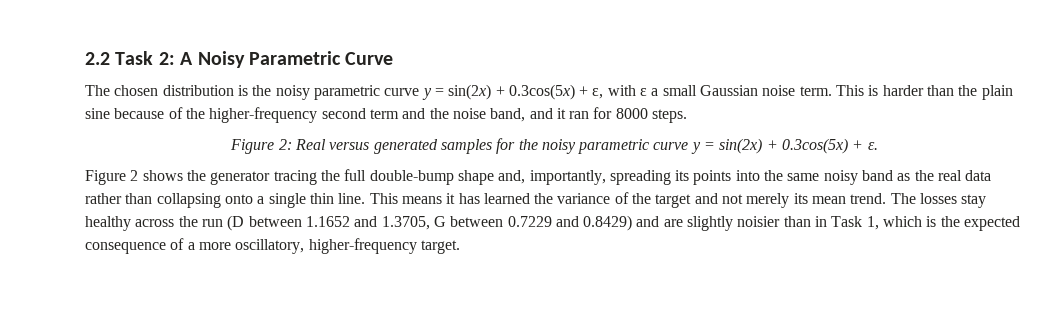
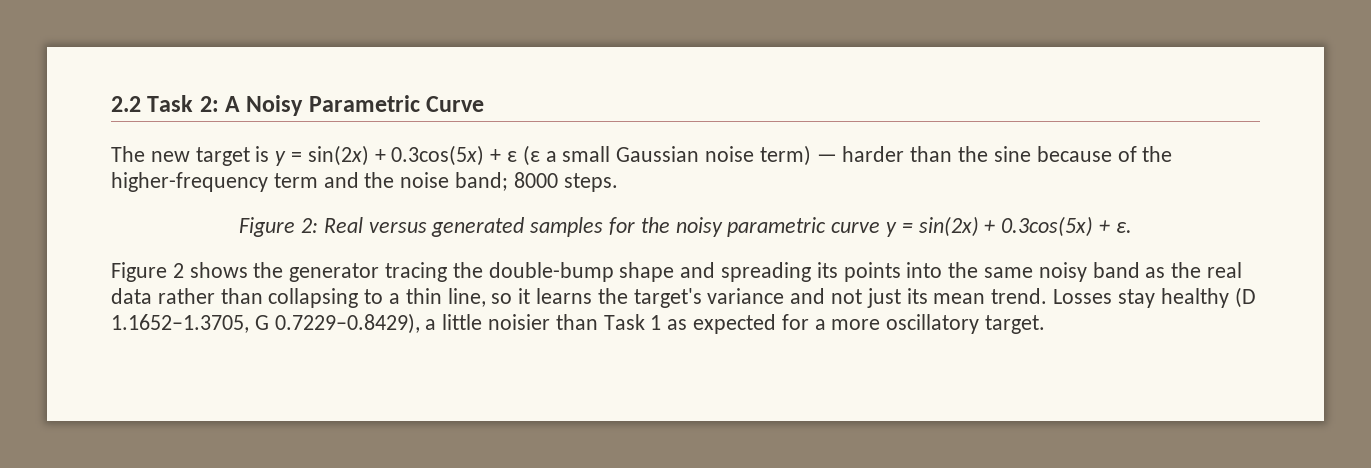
- The chosen distribution is the noisy parametric curve y = sin(2x) + 0.3cos(5x) + ε, with ε a small Gaussian noise term. This is harder than the plain sine because of the higher-frequency second term and the noise band, and it ran for 8000 steps.
+ The new target is y = sin(2x) + 0.3cos(5x) + ε (ε a small Gaussian noise term) — harder than the sine because of the higher-frequency term and the noise band; 8000 steps.
- Figure 2 shows the generator tracing the full double-bump shape and, importantly, spreading its points into the same noisy band as the real data rather than collapsing onto a single thin line. This means it has learned the variance of the target and not merely its mean trend.
+ Figure 2 shows the generator tracing the double-bump shape and spreading its points into the same noisy band as the real data rather than collapsing to a thin line, so it learns the target's variance and not just its mean trend.
- The losses stay healthy across the run (D between 1.1652 and 1.3705, G between 0.7229 and 0.8429) and are slightly noisier than in Task 1, which is the expected consequence of a more oscillatory, higher-frequency target.
+ Losses stay healthy (D 1.1652–1.3705, G 0.7229–0.8429), a little noisier than Task 1 as expected for a more oscillatory target.

